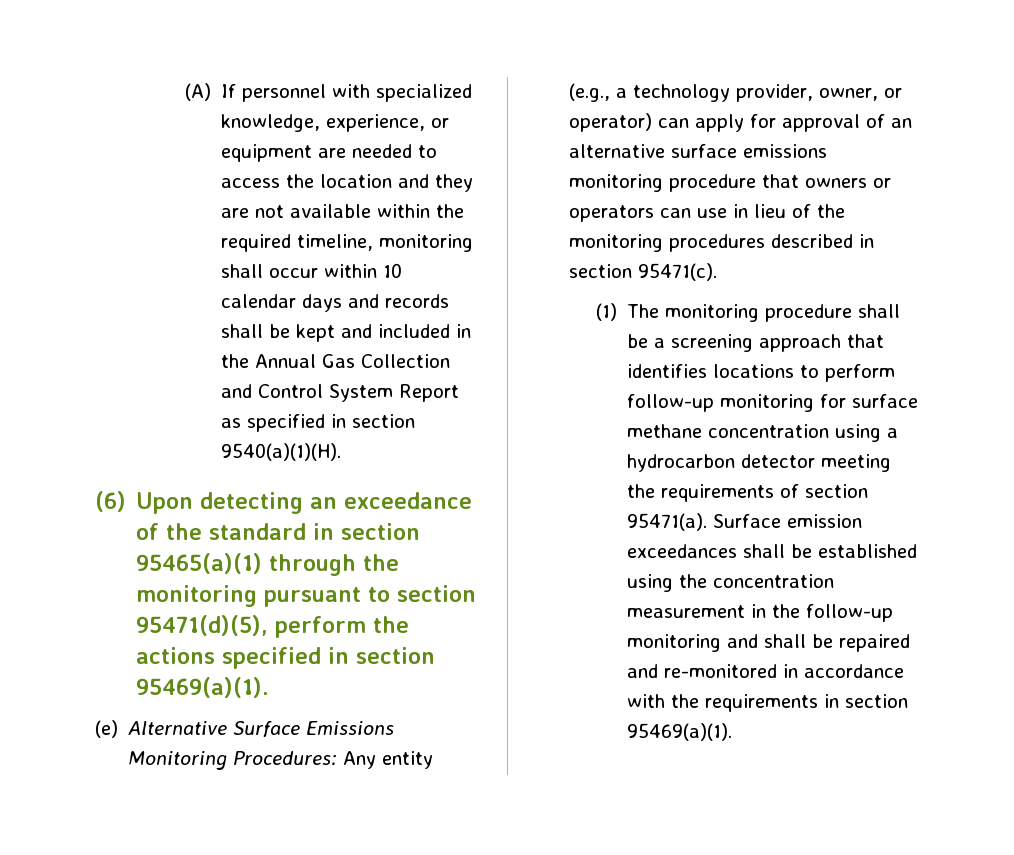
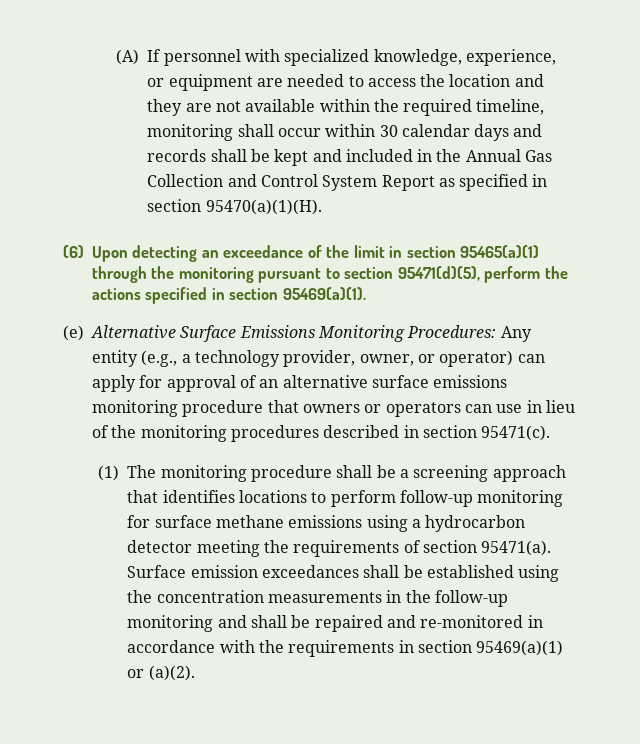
- (A) If personnel with specialized knowledge, experience, or equipment are needed to access the location and they are not available within the required timeline, monitoring shall occur within 10 calendar days and records shall be kept and included in the Annual Gas Collection and Control System Report as specified in section 9540(a)(1)(H).
+ (A) If personnel with specialized knowledge, experience, or equipment are needed to access the location and they are not available within the required timeline, monitoring shall occur within 30 calendar days and records shall be kept and included in the Annual Gas Collection and Control System Report as specified in section 95470(a)(1)(H).
- (6) Upon detecting an exceedance of the standard in section 95465(a)(1) through the monitoring pursuant to section 95471(d)(5), perform the actions specified in section 95469(a)(1).
+ (6) Upon detecting an exceedance of the limit in section 95465(a)(1) through the monitoring pursuant to section 95471(d)(5), perform the actions specified in section 95469(a)(1).
- (1) The monitoring procedure shall be a screening approach that identifies locations to perform follow-up monitoring for surface methane concentration using a hydrocarbon detector meeting the requirements of section 95471(a).
+ (1) The monitoring procedure shall be a screening approach that identifies locations to perform follow-up monitoring for surface methane emissions using a hydrocarbon detector meeting the requirements of section 95471(a).
- Surface emission exceedances shall be established using the concentration measurement in the follow-up monitoring and shall be repaired and re-monitored in accordance with the requirements in section 95469(a)(1).
+ Surface emission exceedances shall be established using the concentration measurements in the follow-up monitoring and shall be repaired and re-monitored in accordance with the requirements in section 95469(a)(1) or (a)(2).

